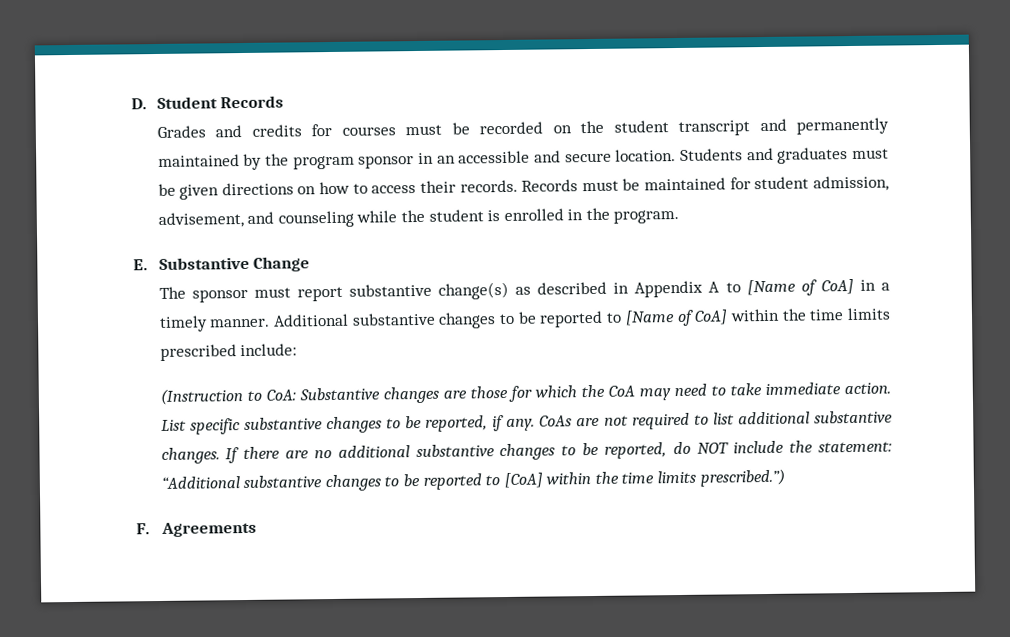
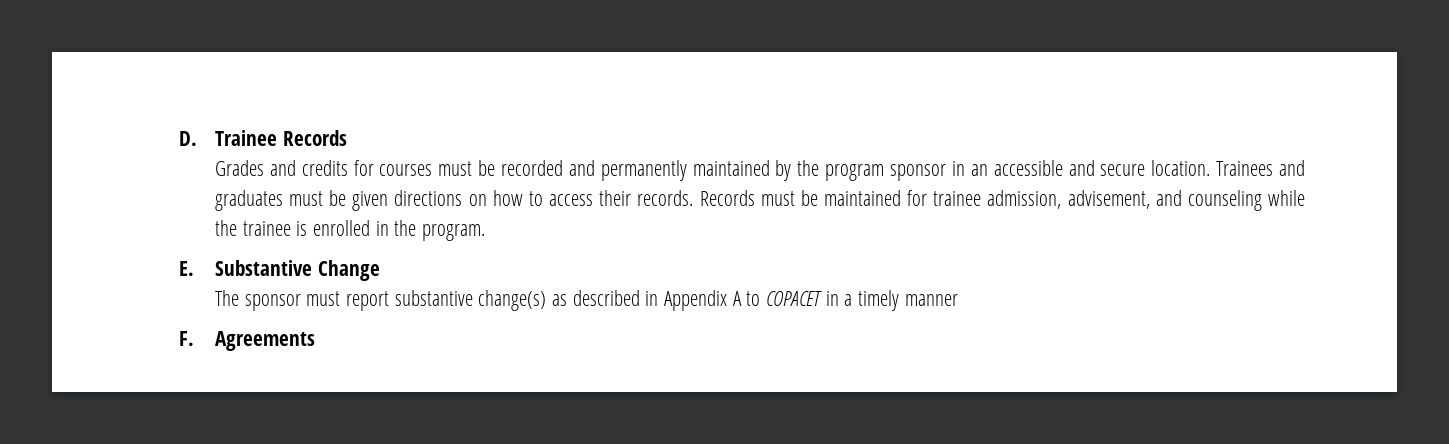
- D. Student Records
+ D. Trainee Records
- Grades and credits for courses must be recorded on the student transcript and permanently maintained by the program sponsor in an accessible and secure location.
+ Grades and credits for courses must be recorded and permanently maintained by the program sponsor in an accessible and secure location.
- Students and graduates must be given directions on how to access their records.
+ Trainees and graduates must be given directions on how to access their records.
- Records must be maintained for student admission, advisement, and counseling while the student is enrolled in the program.
+ Records must be maintained for trainee admission, advisement, and counseling while the trainee is enrolled in the program.
- The sponsor must report substantive change(s) as described in Appendix A to [Name of CoA] in a timely manner. Additional substantive changes to be reported to [Name of CoA] within the time limits prescribed include:
- (Instruction to CoA: Substantive changes are those for which the CoA may need to take immediate action. List specific substantive changes to be reported, if any. CoAs are not required to list additional substantive changes. If there are no additional substantive changes to be reported, do NOT include the statement: “Additional substantive changes to be reported to [CoA] within the time limits prescribed.”)
+ The sponsor must report substantive change(s) as described in Appendix A to COPACET in a timely manner

